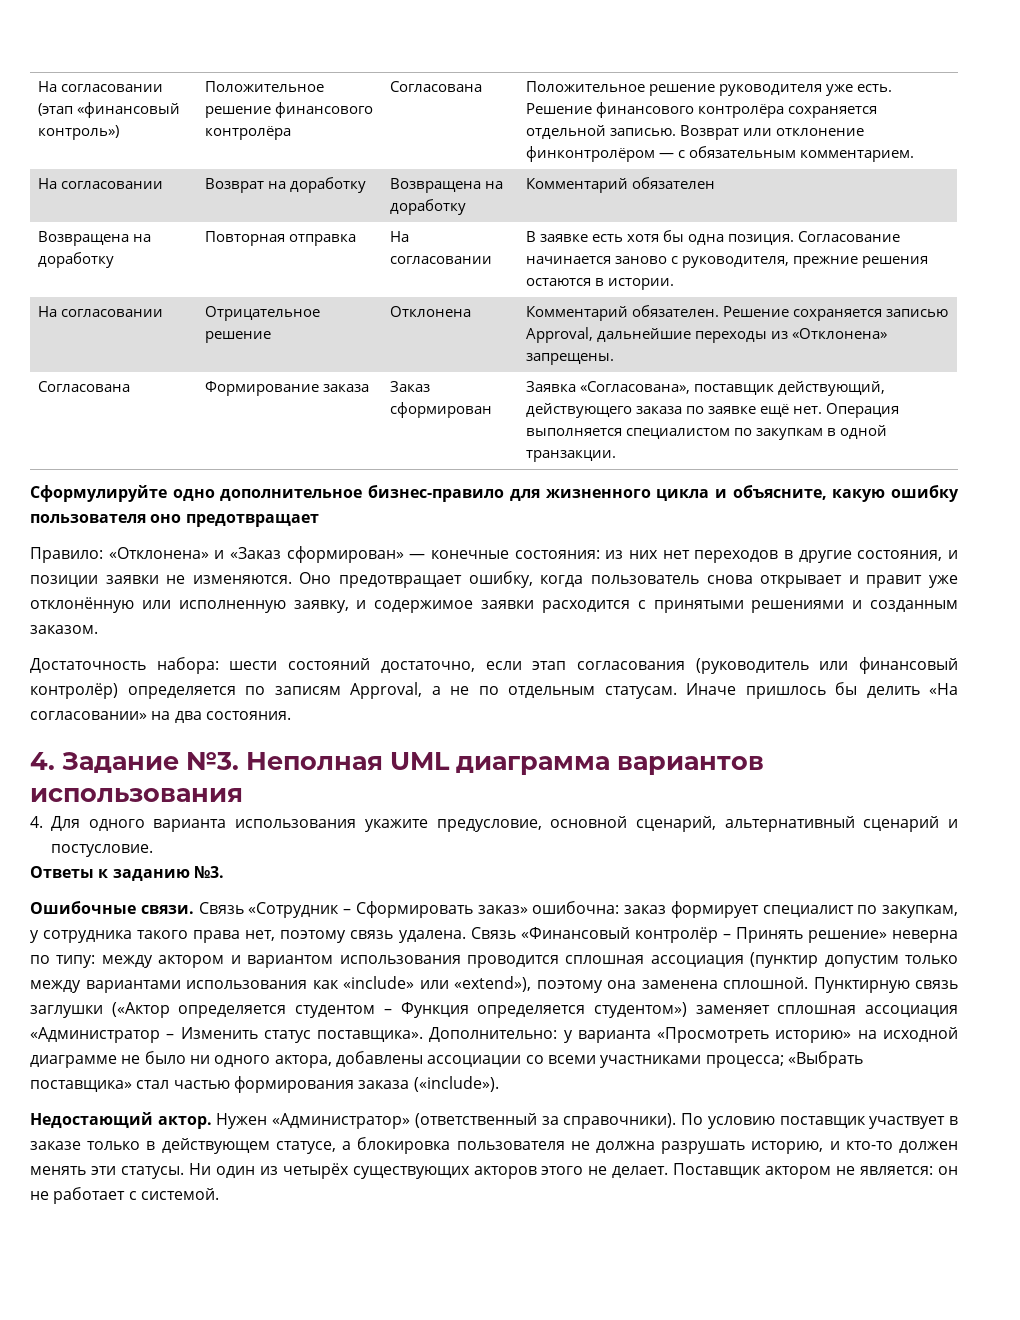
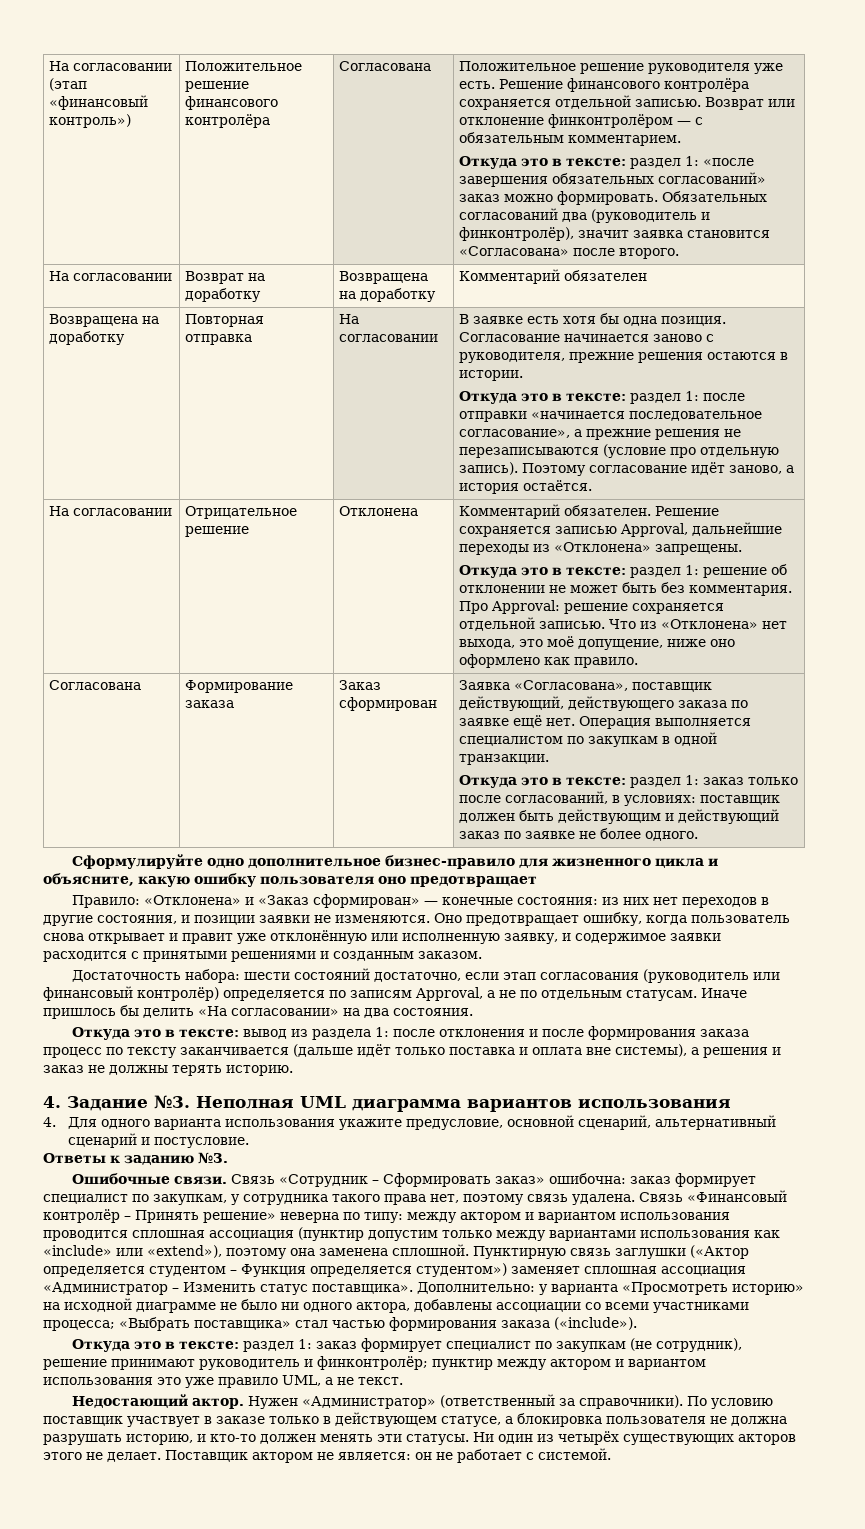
+ Откуда это в тексте: раздел 1: «после завершения обязательных согласований» заказ можно формировать. Обязательных согласований два (руководитель и финконтролёр), значит заявка становится «Согласована» после второго.
+ Откуда это в тексте: раздел 1: после отправки «начинается последовательное согласование», а прежние решения не перезаписываются (условие про отдельную запись). Поэтому согласование идёт заново, а история остаётся.
+ Откуда это в тексте: раздел 1: решение об отклонении не может быть без комментария. Про Approval: решение сохраняется отдельной записью. Что из «Отклонена» нет выхода, это моё допущение, ниже оно оформлено как правило.
+ Откуда это в тексте: раздел 1: заказ только после согласований, в условиях: поставщик должен быть действующим и действующий заказ по заявке не более одного.
+ Откуда это в тексте: вывод из раздела 1: после отклонения и после формирования заказа процесс по тексту заканчивается (дальше идёт только поставка и оплата вне системы), а решения и заказ не должны терять историю.
+ Откуда это в тексте: раздел 1: заказ формирует специалист по закупкам (не сотрудник), решение принимают руководитель и финконтролёр; пунктир между актором и вариантом использования это уже правило UML, а не текст.

